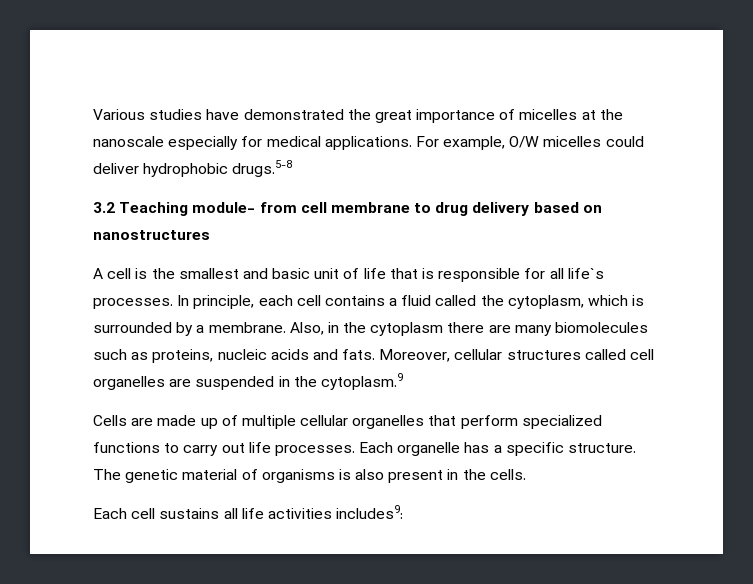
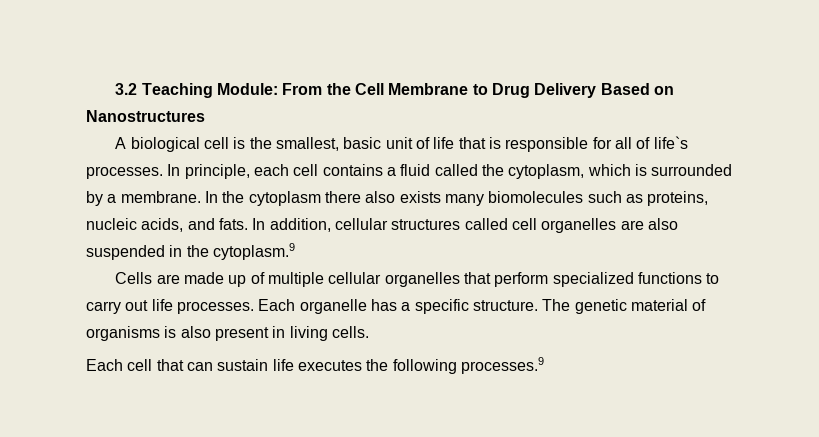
- Various studies have demonstrated the great importance of micelles at the nanoscale especially for medical applications. For example, O/W micelles could deliver hydrophobic drugs.5-8
- 3.2 Teaching module- from cell membrane to drug delivery based on nanostructures
+ 3.2 Teaching Module: From the Cell Membrane to Drug Delivery Based on Nanostructures
- A cell is the smallest and basic unit of life that is responsible for all life`s processes.
+ A biological cell is the smallest, basic unit of life that is responsible for all of life`s processes.
- Also, in the cytoplasm there are many biomolecules such as proteins, nucleic acids and fats.
+ In the cytoplasm there also exists many biomolecules such as proteins, nucleic acids, and fats.
- Moreover, cellular structures called cell organelles are suspended in the cytoplasm.9
+ In addition, cellular structures called cell organelles are also suspended in the cytoplasm.9
- The genetic material of organisms is also present in the cells.
+ The genetic material of organisms is also present in living cells.
- Each cell sustains all life activities includes9:
+ Each cell that can sustain life executes the following processes.9

